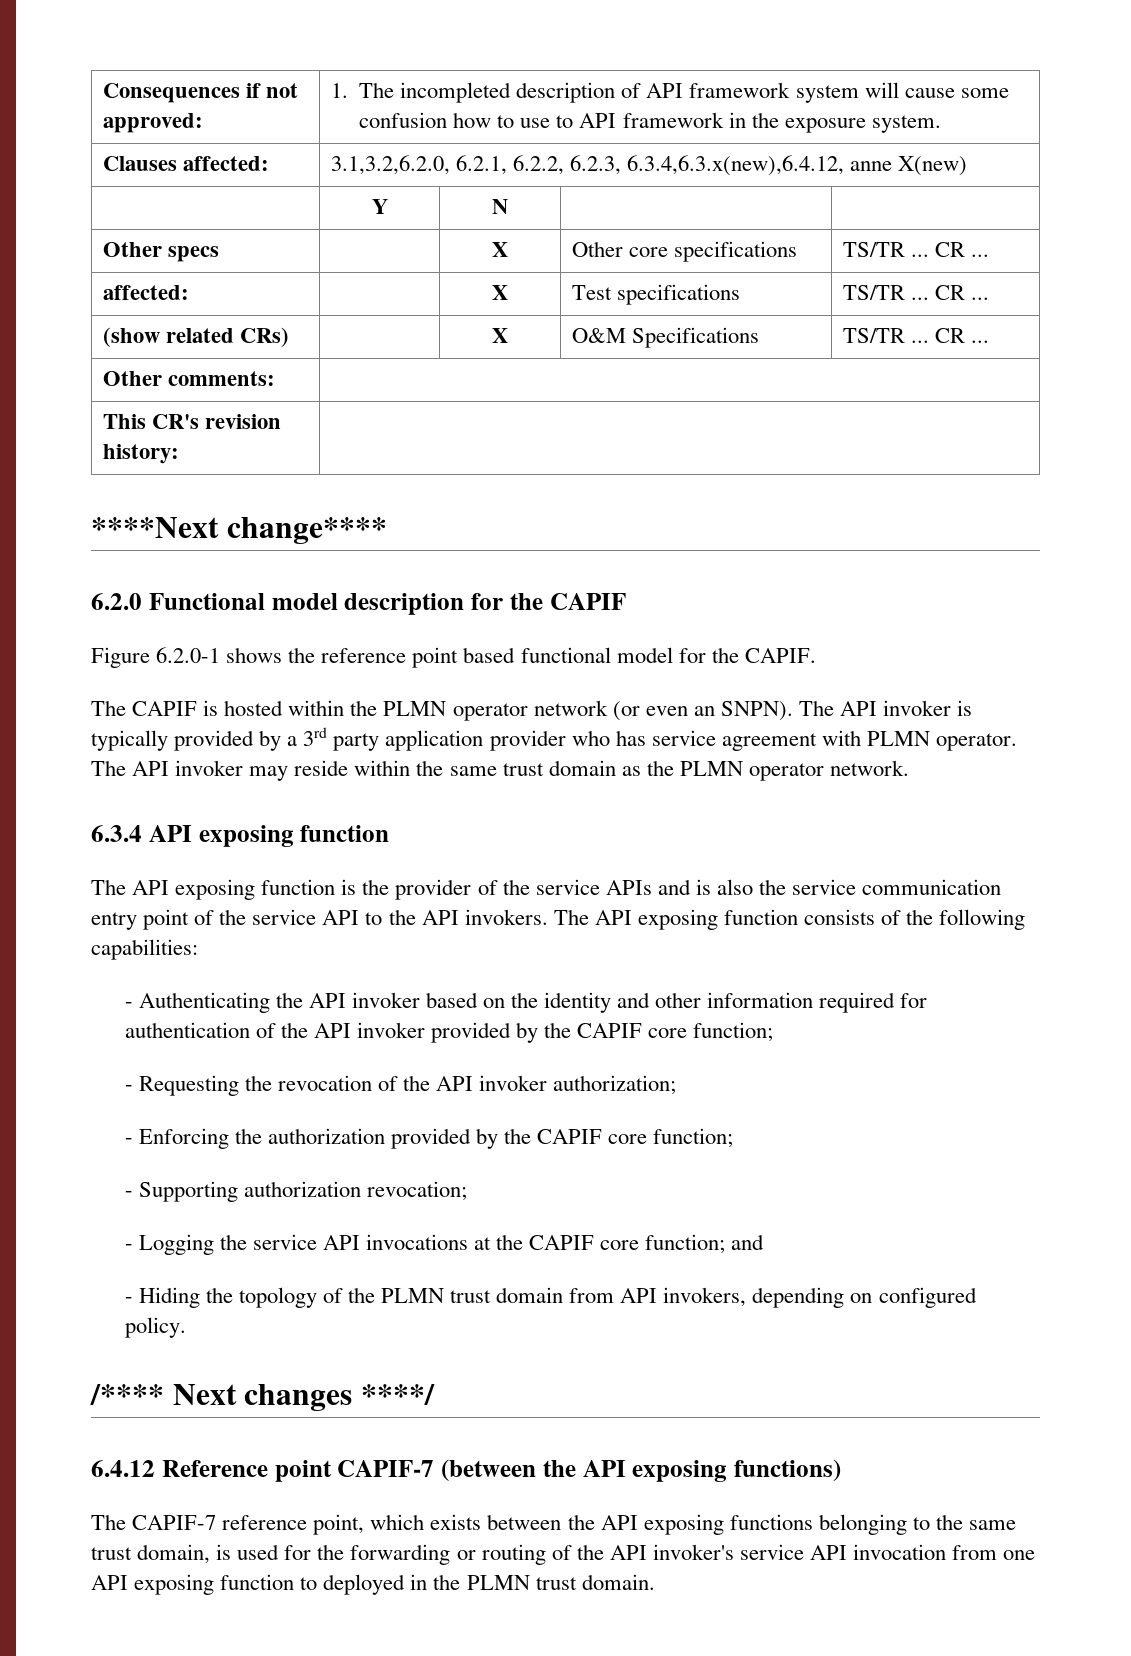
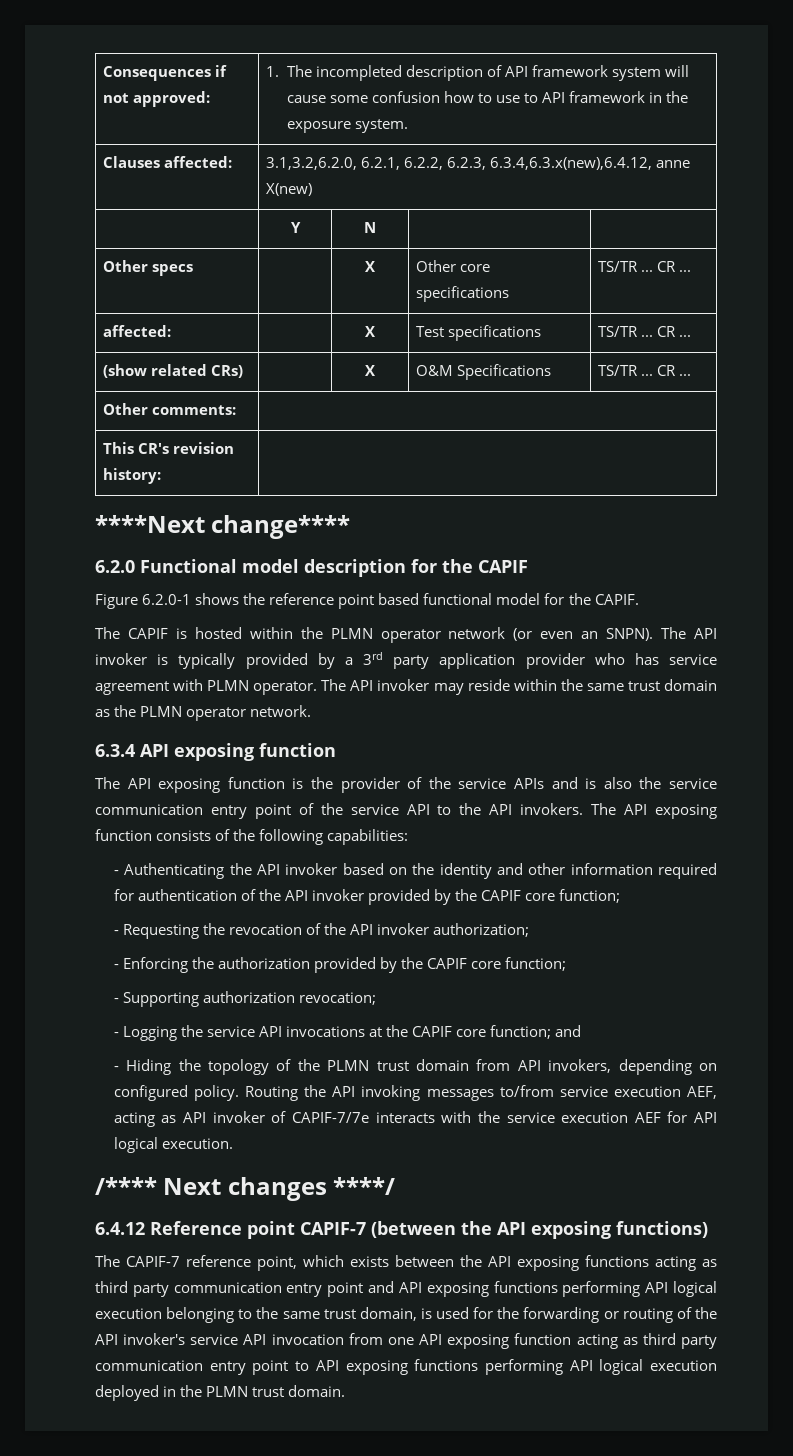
+ Routing the API invoking messages to/from service execution AEF, acting as API invoker of CAPIF-7/7e interacts with the service execution AEF for API logical execution.
- The CAPIF-7 reference point, which exists between the API exposing functions belonging to the same trust domain, is used for the forwarding or routing of the API invoker's service API invocation from one API exposing function to deployed in the PLMN trust domain.
+ The CAPIF-7 reference point, which exists between the API exposing functions acting as third party communication entry point and API exposing functions performing API logical execution belonging to the same trust domain, is used for the forwarding or routing of the API invoker's service API invocation from one API exposing function acting as third party communication entry point to API exposing functions performing API logical execution deployed in the PLMN trust domain.

